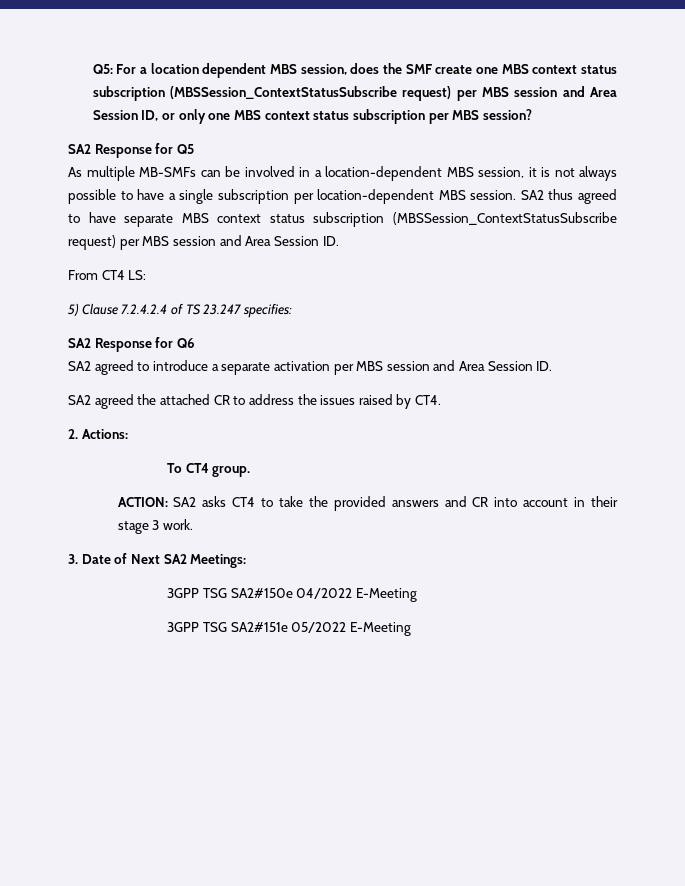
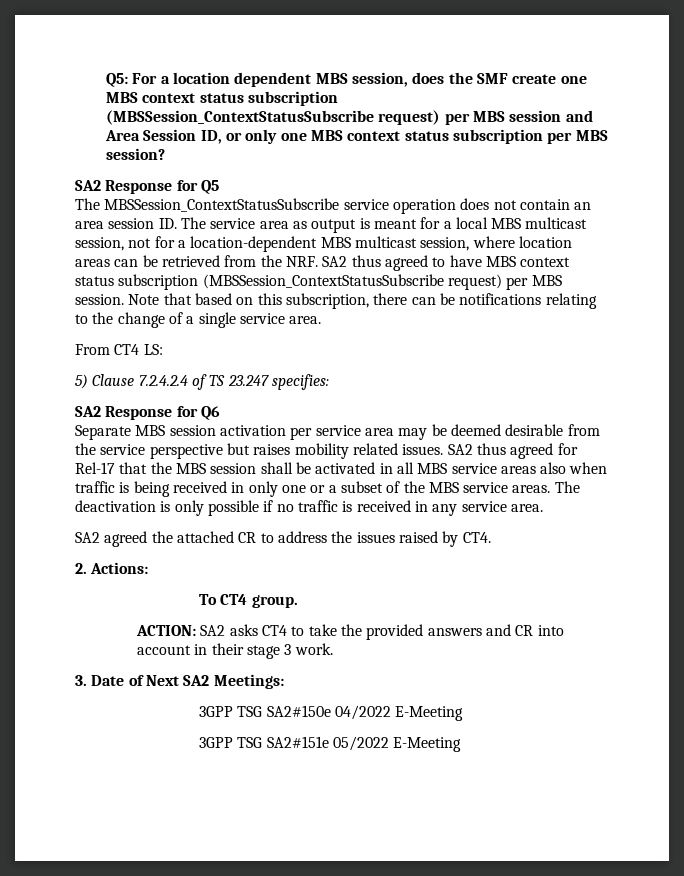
- As multiple MB-SMFs can be involved in a location-dependent MBS session, it is not always possible to have a single subscription per location-dependent MBS session. SA2 thus agreed to have separate MBS context status subscription (MBSSession_ContextStatusSubscribe request) per MBS session and Area Session ID.
+ The MBSSession_ContextStatusSubscribe service operation does not contain an area session ID. The service area as output is meant for a local MBS multicast session, not for a location-dependent MBS multicast session, where location areas can be retrieved from the NRF. SA2 thus agreed to have MBS context status subscription (MBSSession_ContextStatusSubscribe request) per MBS session. Note that based on this subscription, there can be notifications relating to the change of a single service area.
- SA2 agreed to introduce a separate activation per MBS session and Area Session ID.
+ Separate MBS session activation per service area may be deemed desirable from the service perspective but raises mobility related issues. SA2 thus agreed for Rel-17 that the MBS session shall be activated in all MBS service areas also when traffic is being received in only one or a subset of the MBS service areas. The deactivation is only possible if no traffic is received in any service area.

